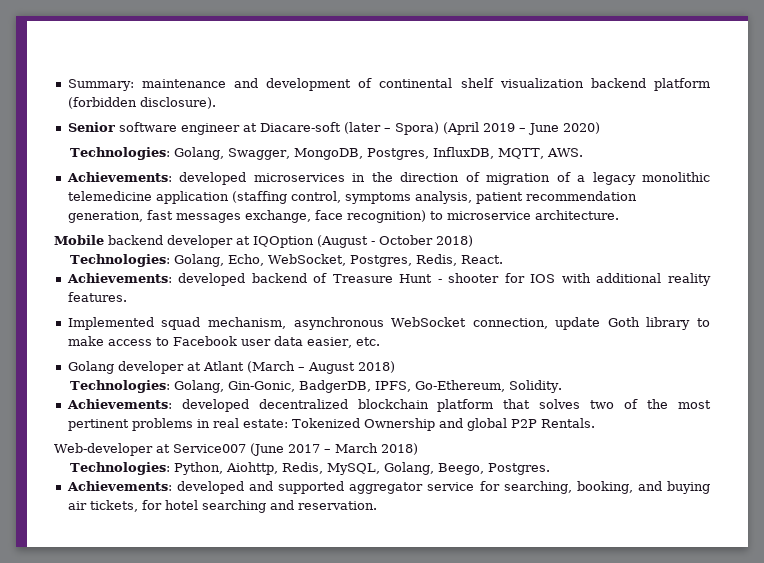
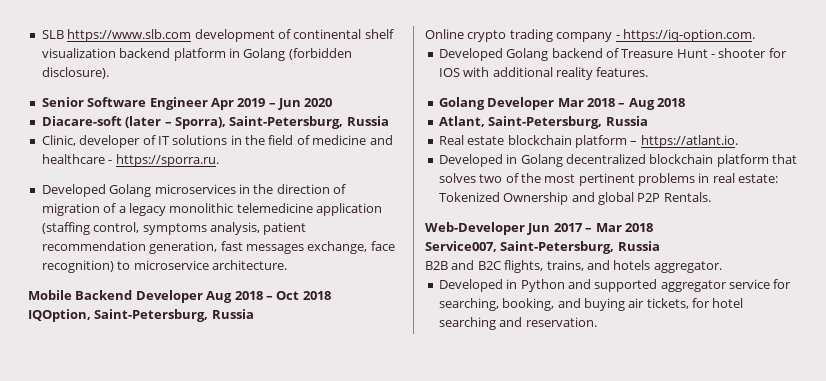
- Summary: maintenance and development of continental shelf visualization backend platform (forbidden disclosure).
+ SLB https://www.slb.com development of continental shelf visualization backend platform in Golang (forbidden disclosure).
- Senior software engineer at Diacare-soft (later – Spora) (April 2019 – June 2020)
- Technologies: Golang, Swagger, MongoDB, Postgres, InfluxDB, MQTT, AWS.
- Achievements: developed microservices in the direction of migration of a legacy monolithic telemedicine application (staffing control, symptoms analysis, patient recommendation generation, fast messages exchange, face recognition) to microservice architecture.
+ Senior Software Engineer Apr 2019 – Jun 2020
+ Diacare-soft (later – Sporra), Saint-Petersburg, Russia
+ Clinic, developer of IT solutions in the field of medicine and healthcare - https://sporra.ru.
+ Developed Golang microservices in the direction of migration of a legacy monolithic telemedicine application (staffing control, symptoms analysis, patient recommendation generation, fast messages exchange, face recognition) to microservice architecture.
- Mobile backend developer at IQOption (August - October 2018)
- Technologies: Golang, Echo, WebSocket, Postgres, Redis, React.
- Achievements: developed backend of Treasure Hunt - shooter for IOS with additional reality features.
+ Mobile Backend Developer Aug 2018 – Oct 2018
+ IQOption, Saint-Petersburg, Russia
+ Online crypto trading company - https://iq-option.com.
+ Developed Golang backend of Treasure Hunt - shooter for IOS with additional reality features.
- Implemented squad mechanism, asynchronous WebSocket connection, update Goth library to make access to Facebook user data easier, etc.
- Golang developer at Atlant (March – August 2018)
- Technologies: Golang, Gin-Gonic, BadgerDB, IPFS, Go-Ethereum, Solidity.
- Achievements: developed decentralized blockchain platform that solves two of the most pertinent problems in real estate: Tokenized Ownership and global P2P Rentals.
+ Golang Developer Mar 2018 – Aug 2018
+ Atlant, Saint-Petersburg, Russia
+ Real estate blockchain platform – https://atlant.io.
+ Developed in Golang decentralized blockchain platform that solves two of the most pertinent problems in real estate: Tokenized Ownership and global P2P Rentals.
- Web-developer at Service007 (June 2017 – March 2018)
- Technologies: Python, Aiohttp, Redis, MySQL, Golang, Beego, Postgres.
- Achievements: developed and supported aggregator service for searching, booking, and buying air tickets, for hotel searching and reservation.
+ Web-Developer Jun 2017 – Mar 2018
+ Service007, Saint-Petersburg, Russia
+ B2B and B2C flights, trains, and hotels aggregator.
+ Developed in Python and supported aggregator service for searching, booking, and buying air tickets, for hotel searching and reservation.

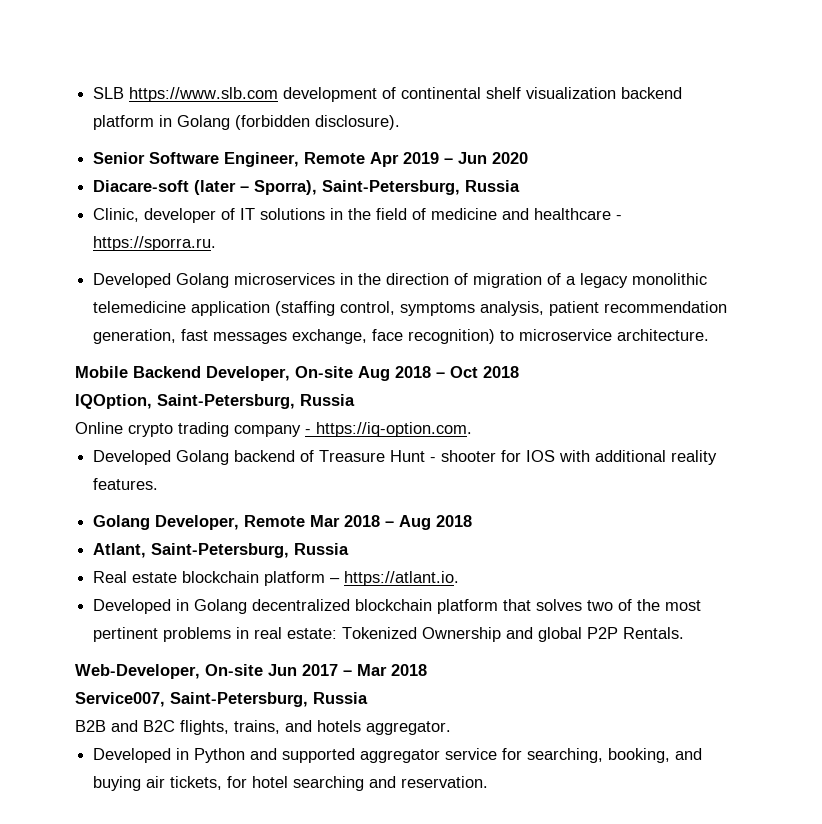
- Senior Software Engineer Apr 2019 – Jun 2020
+ Senior Software Engineer, Remote Apr 2019 – Jun 2020
- Mobile Backend Developer Aug 2018 – Oct 2018
+ Mobile Backend Developer, On-site Aug 2018 – Oct 2018
- Golang Developer Mar 2018 – Aug 2018
+ Golang Developer, Remote Mar 2018 – Aug 2018
- Web-Developer Jun 2017 – Mar 2018
+ Web-Developer, On-site Jun 2017 – Mar 2018

